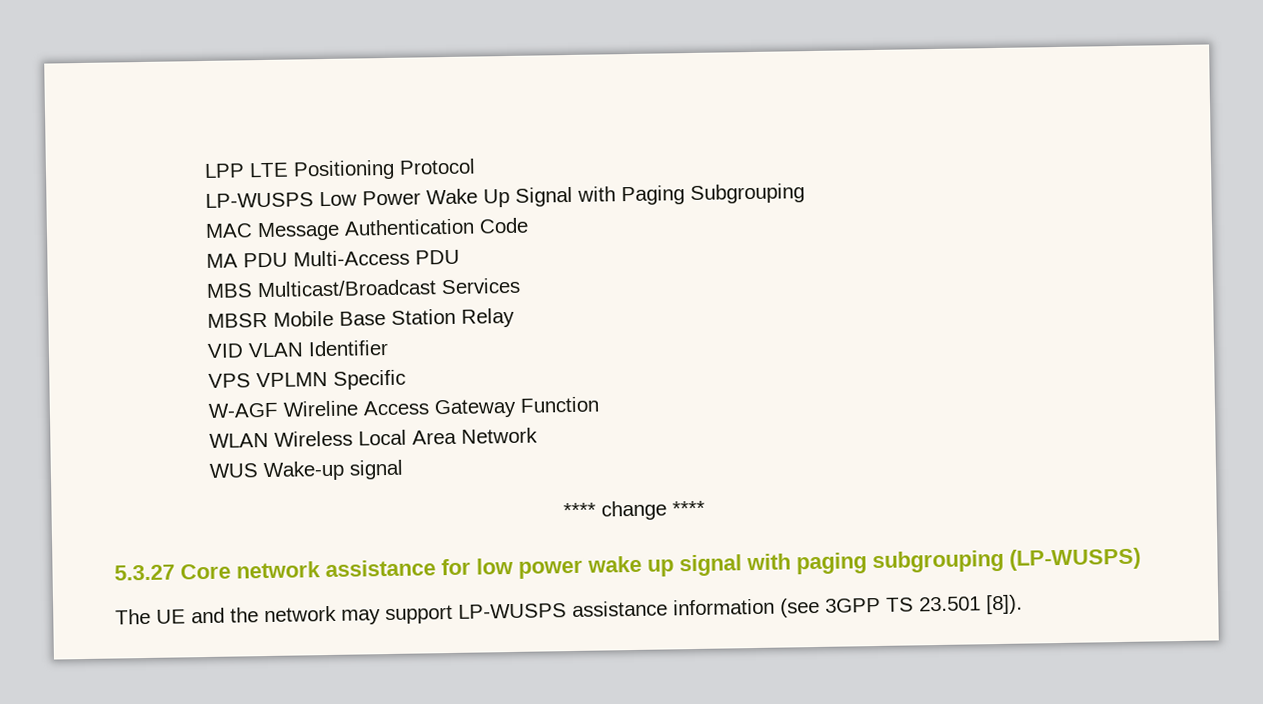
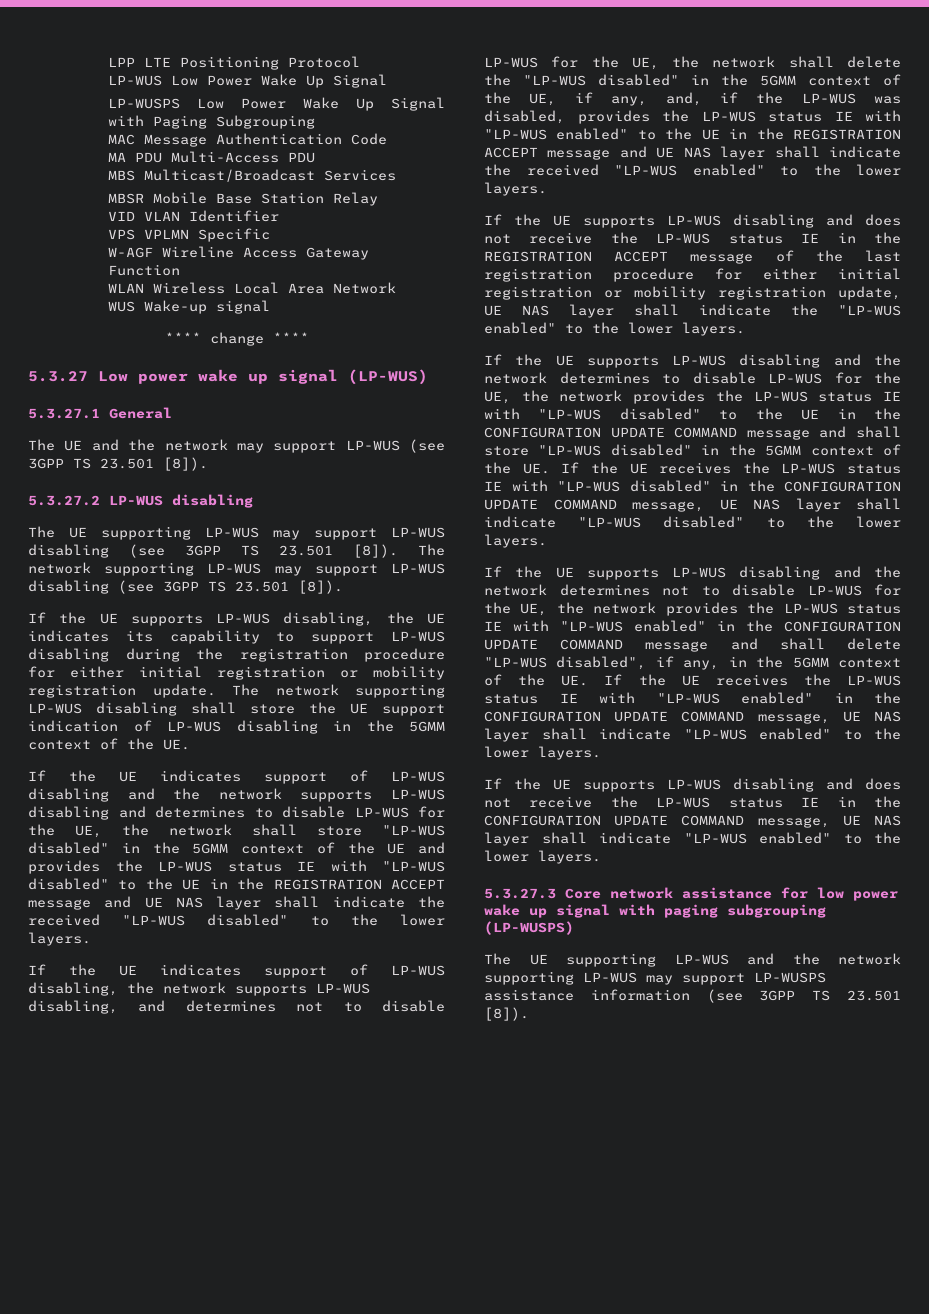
+ LP-WUS Low Power Wake Up Signal
- 5.3.27 Core network assistance for low power wake up signal with paging subgrouping (LP-WUSPS)
+ 5.3.27 Low power wake up signal (LP-WUS)
+ 5.3.27.1 General
+ The UE and the network may support LP-WUS (see 3GPP TS 23.501 [8]).
+ 5.3.27.2 LP-WUS disabling
+ The UE supporting LP-WUS may support LP-WUS disabling (see 3GPP TS 23.501 [8]). The network supporting LP-WUS may support LP-WUS disabling (see 3GPP TS 23.501 [8]).
+ If the UE supports LP-WUS disabling, the UE indicates its capability to support LP-WUS disabling during the registration procedure for either initial registration or mobility registration update. The network supporting LP-WUS disabling shall store the UE support indication of LP-WUS disabling in the 5GMM context of the UE.
+ If the UE indicates support of LP-WUS disabling and the network supports LP-WUS disabling and determines to disable LP-WUS for the UE, the network shall store "LP-WUS disabled" in the 5GMM context of the UE and provides the LP-WUS status IE with "LP-WUS disabled" to the UE in the REGISTRATION ACCEPT message and UE NAS layer shall indicate the received "LP-WUS disabled" to the lower layers.
+ If the UE indicates support of LP-WUS disabling, the network supports LP-WUS disabling, and determines not to disable LP-WUS for the UE, the network shall delete the "LP-WUS disabled" in the 5GMM context of the UE, if any, and, if the LP-WUS was disabled, provides the LP-WUS status IE with "LP-WUS enabled" to the UE in the REGISTRATION ACCEPT message and UE NAS layer shall indicate the received "LP-WUS enabled" to the lower layers.
+ If the UE supports LP-WUS disabling and does not receive the LP-WUS status IE in the REGISTRATION ACCEPT message of the last registration procedure for either initial registration or mobility registration update, UE NAS layer shall indicate the "LP-WUS enabled" to the lower layers.
+ If the UE supports LP-WUS disabling and the network determines to disable LP-WUS for the UE, the network provides the LP-WUS status IE with "LP-WUS disabled" to the UE in the CONFIGURATION UPDATE COMMAND message and shall store "LP-WUS disabled" in the 5GMM context of the UE. If the UE receives the LP-WUS status IE with "LP-WUS disabled" in the CONFIGURATION UPDATE COMMAND message, UE NAS layer shall indicate "LP-WUS disabled" to the lower layers.
+ If the UE supports LP-WUS disabling and the network determines not to disable LP-WUS for the UE, the network provides the LP-WUS status IE with "LP-WUS enabled" in the CONFIGURATION UPDATE COMMAND message and shall delete "LP-WUS disabled", if any, in the 5GMM context of the UE. If the UE receives the LP-WUS status IE with "LP-WUS enabled" in the CONFIGURATION UPDATE COMMAND message, UE NAS layer shall indicate "LP-WUS enabled" to the lower layers.
+ If the UE supports LP-WUS disabling and does not receive the LP-WUS status IE in the CONFIGURATION UPDATE COMMAND message, UE NAS layer shall indicate "LP-WUS enabled" to the lower layers.
+ 5.3.27.3 Core network assistance for low power wake up signal with paging subgrouping (LP-WUSPS)
- The UE and the network may support LP-WUSPS assistance information (see 3GPP TS 23.501 [8]).
+ The UE supporting LP-WUS and the network supporting LP-WUS may support LP-WUSPS assistance information (see 3GPP TS 23.501 [8]).

